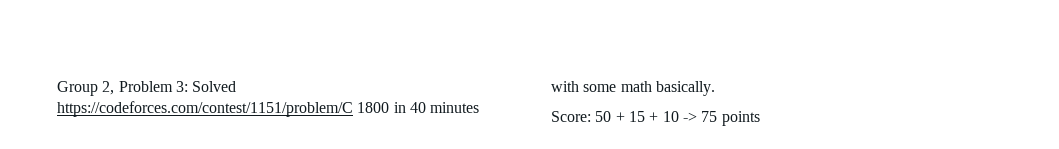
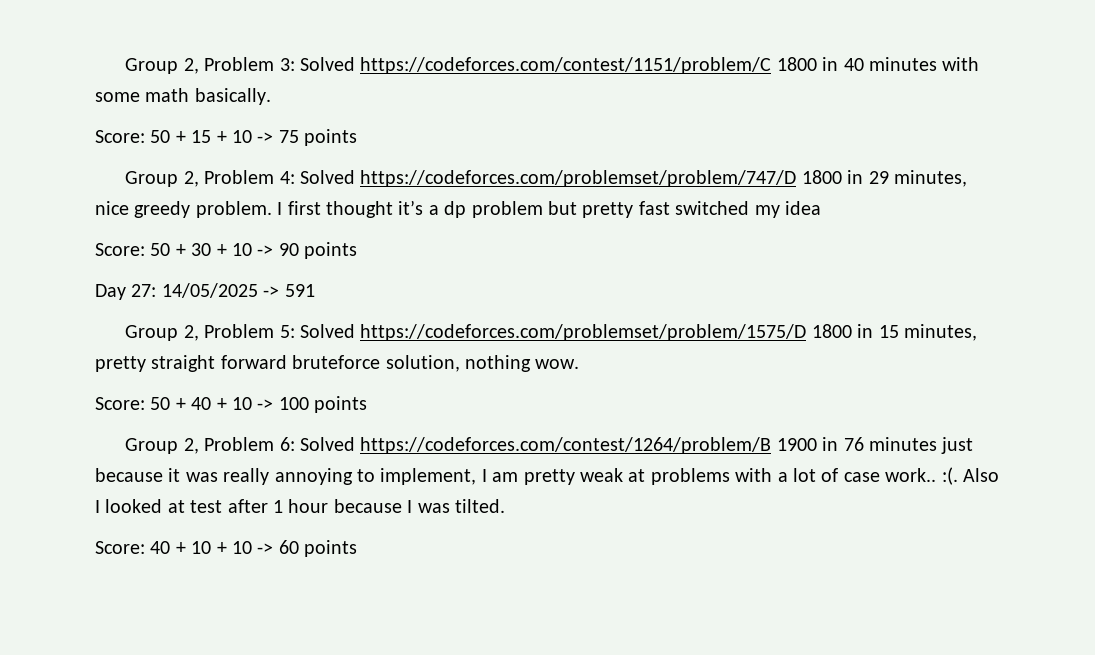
+ Group 2, Problem 4: Solved https://codeforces.com/problemset/problem/747/D 1800 in 29 minutes, nice greedy problem. I first thought it’s a dp problem but pretty fast switched my idea
+ Score: 50 + 30 + 10 -> 90 points
+ Day 27: 14/05/2025 -> 591
+ Group 2, Problem 5: Solved https://codeforces.com/problemset/problem/1575/D 1800 in 15 minutes, pretty straight forward bruteforce solution, nothing wow.
+ Score: 50 + 40 + 10 -> 100 points
+ Group 2, Problem 6: Solved https://codeforces.com/contest/1264/problem/B 1900 in 76 minutes just because it was really annoying to implement, I am pretty weak at problems with a lot of case work.. :(. Also I looked at test after 1 hour because I was tilted.
+ Score: 40 + 10 + 10 -> 60 points

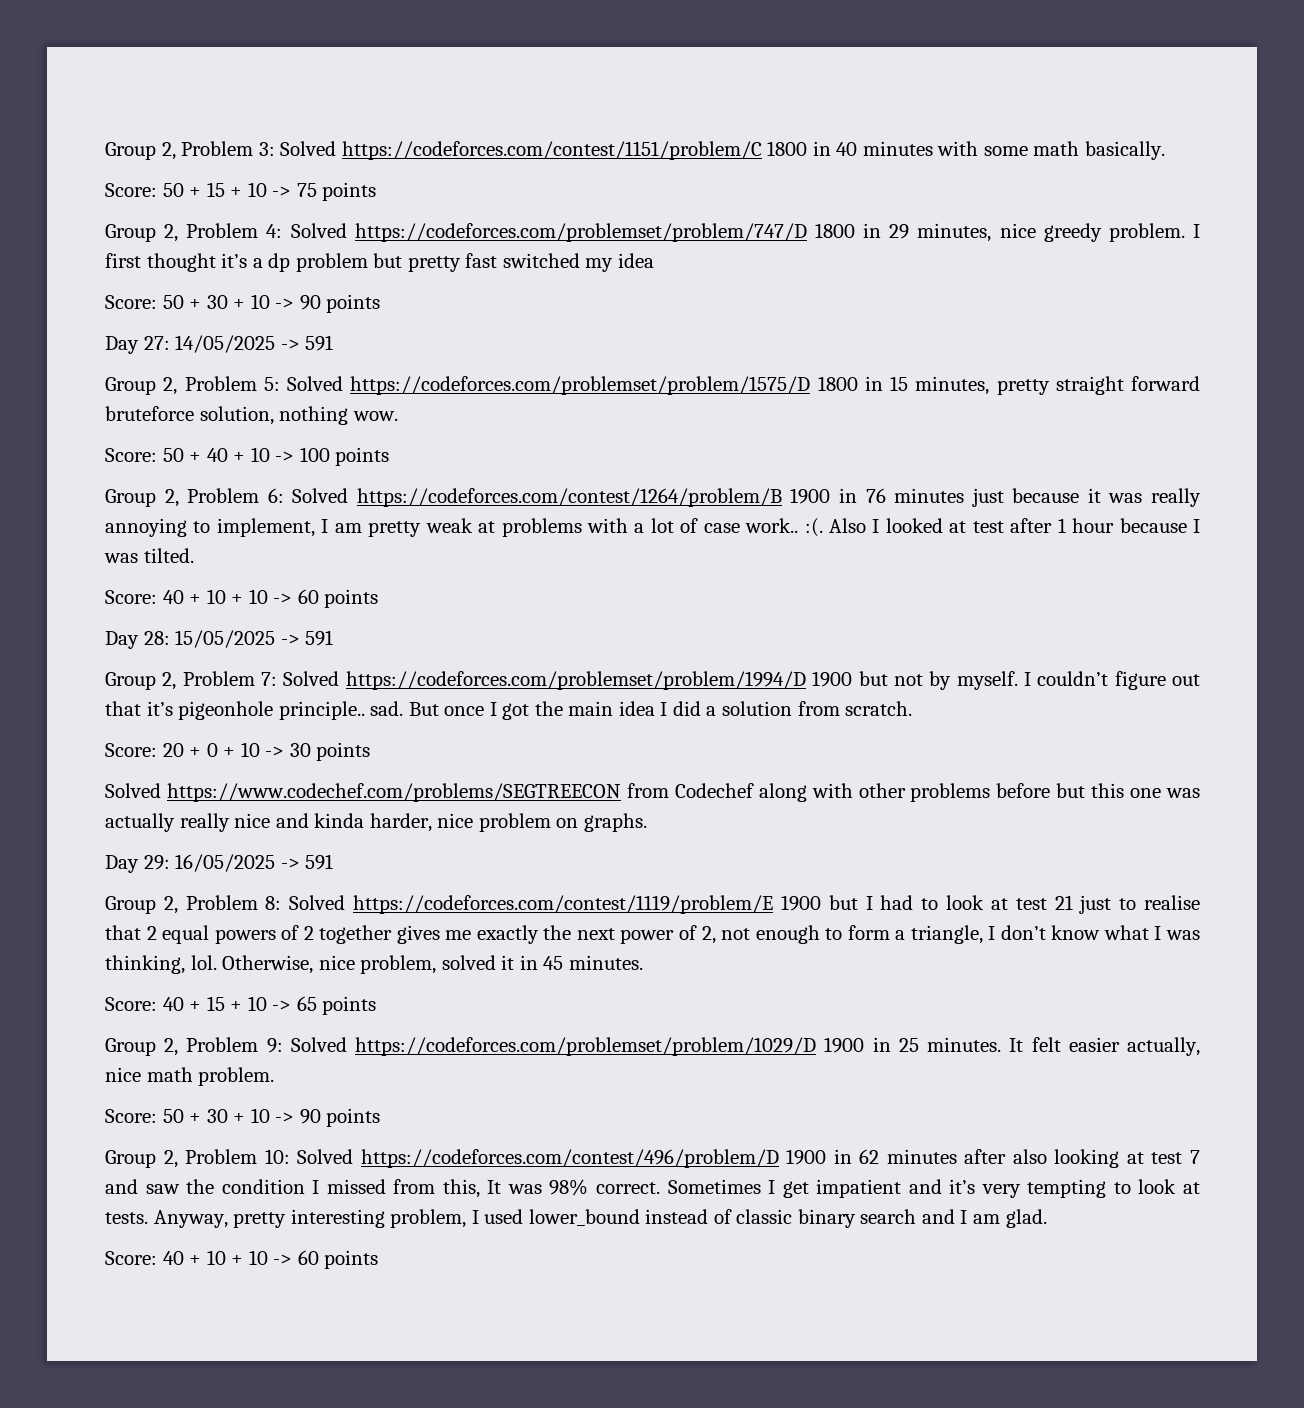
+ Day 28: 15/05/2025 -> 591
+ Group 2, Problem 7: Solved https://codeforces.com/problemset/problem/1994/D 1900 but not by myself. I couldn’t figure out that it’s pigeonhole principle.. sad. But once I got the main idea I did a solution from scratch.
+ Score: 20 + 0 + 10 -> 30 points
+ Solved https://www.codechef.com/problems/SEGTREECON from Codechef along with other problems before but this one was actually really nice and kinda harder, nice problem on graphs.
+ Day 29: 16/05/2025 -> 591
+ Group 2, Problem 8: Solved https://codeforces.com/contest/1119/problem/E 1900 but I had to look at test 21 just to realise that 2 equal powers of 2 together gives me exactly the next power of 2, not enough to form a triangle, I don’t know what I was thinking, lol. Otherwise, nice problem, solved it in 45 minutes.
+ Score: 40 + 15 + 10 -> 65 points
+ Group 2, Problem 9: Solved https://codeforces.com/problemset/problem/1029/D 1900 in 25 minutes. It felt easier actually, nice math problem.
+ Score: 50 + 30 + 10 -> 90 points
+ Group 2, Problem 10: Solved https://codeforces.com/contest/496/problem/D 1900 in 62 minutes after also looking at test 7 and saw the condition I missed from this, It was 98% correct. Sometimes I get impatient and it’s very tempting to look at tests. Anyway, pretty interesting problem, I used lower_bound instead of classic binary search and I am glad.
+ Score: 40 + 10 + 10 -> 60 points

